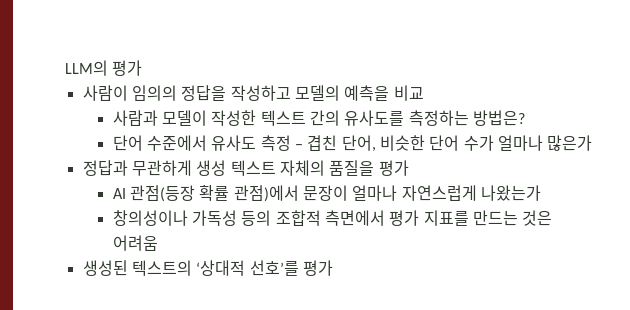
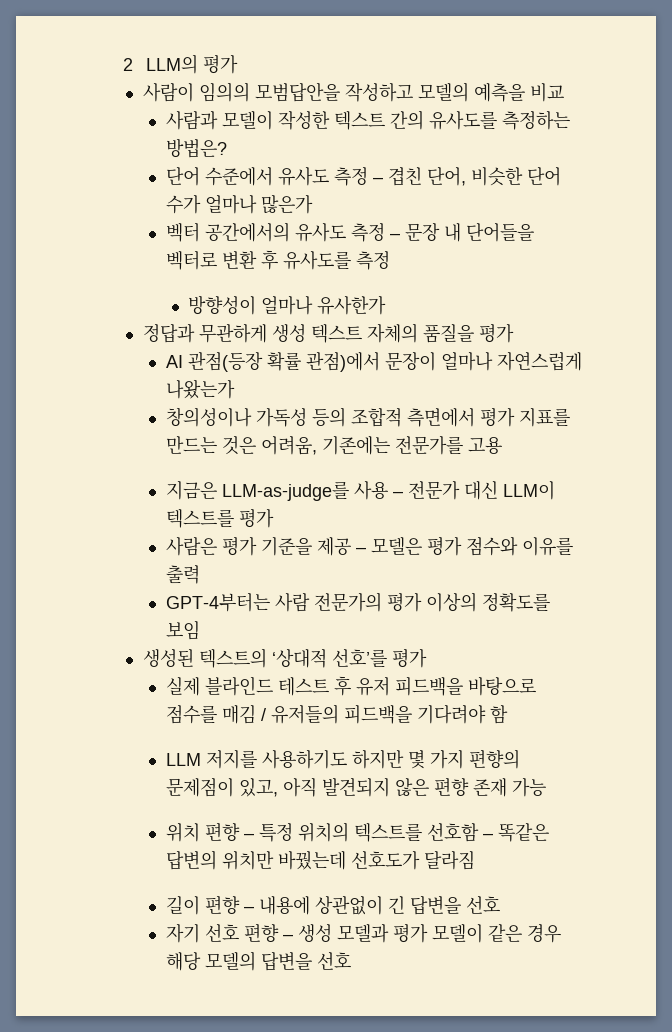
- LLM의 평가
+ 2 LLM의 평가
- 사람이 임의의 정답을 작성하고 모델의 예측을 비교
+ 사람이 임의의 모범답안을 작성하고 모델의 예측을 비교
+ 벡터 공간에서의 유사도 측정 – 문장 내 단어들을 벡터로 변환 후 유사도를 측정
+ 방향성이 얼마나 유사한가
- 창의성이나 가독성 등의 조합적 측면에서 평가 지표를 만드는 것은 어려움
+ 창의성이나 가독성 등의 조합적 측면에서 평가 지표를 만드는 것은 어려움, 기존에는 전문가를 고용
+ 지금은 LLM-as-judge를 사용 – 전문가 대신 LLM이 텍스트를 평가
+ 사람은 평가 기준을 제공 – 모델은 평가 점수와 이유를 출력
+ GPT-4부터는 사람 전문가의 평가 이상의 정확도를 보임
+ 실제 블라인드 테스트 후 유저 피드백을 바탕으로 점수를 매김 / 유저들의 피드백을 기다려야 함
+ LLM 저지를 사용하기도 하지만 몇 가지 편향의 문제점이 있고, 아직 발견되지 않은 편향 존재 가능
+ 위치 편향 – 특정 위치의 텍스트를 선호함 – 똑같은 답변의 위치만 바꿨는데 선호도가 달라짐
+ 길이 편향 – 내용에 상관없이 긴 답변을 선호
+ 자기 선호 편향 – 생성 모델과 평가 모델이 같은 경우 해당 모델의 답변을 선호

